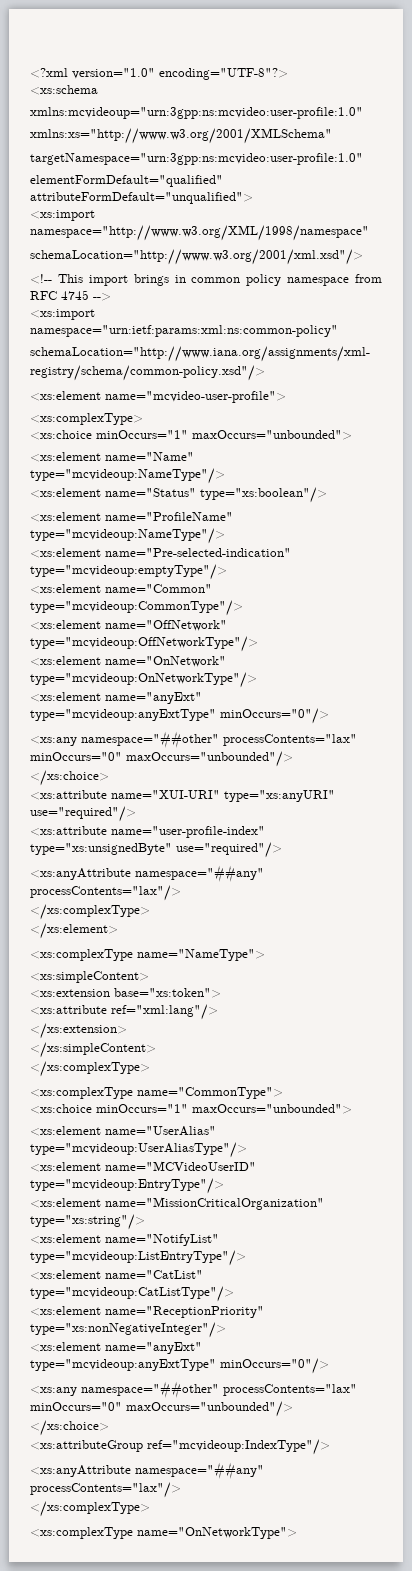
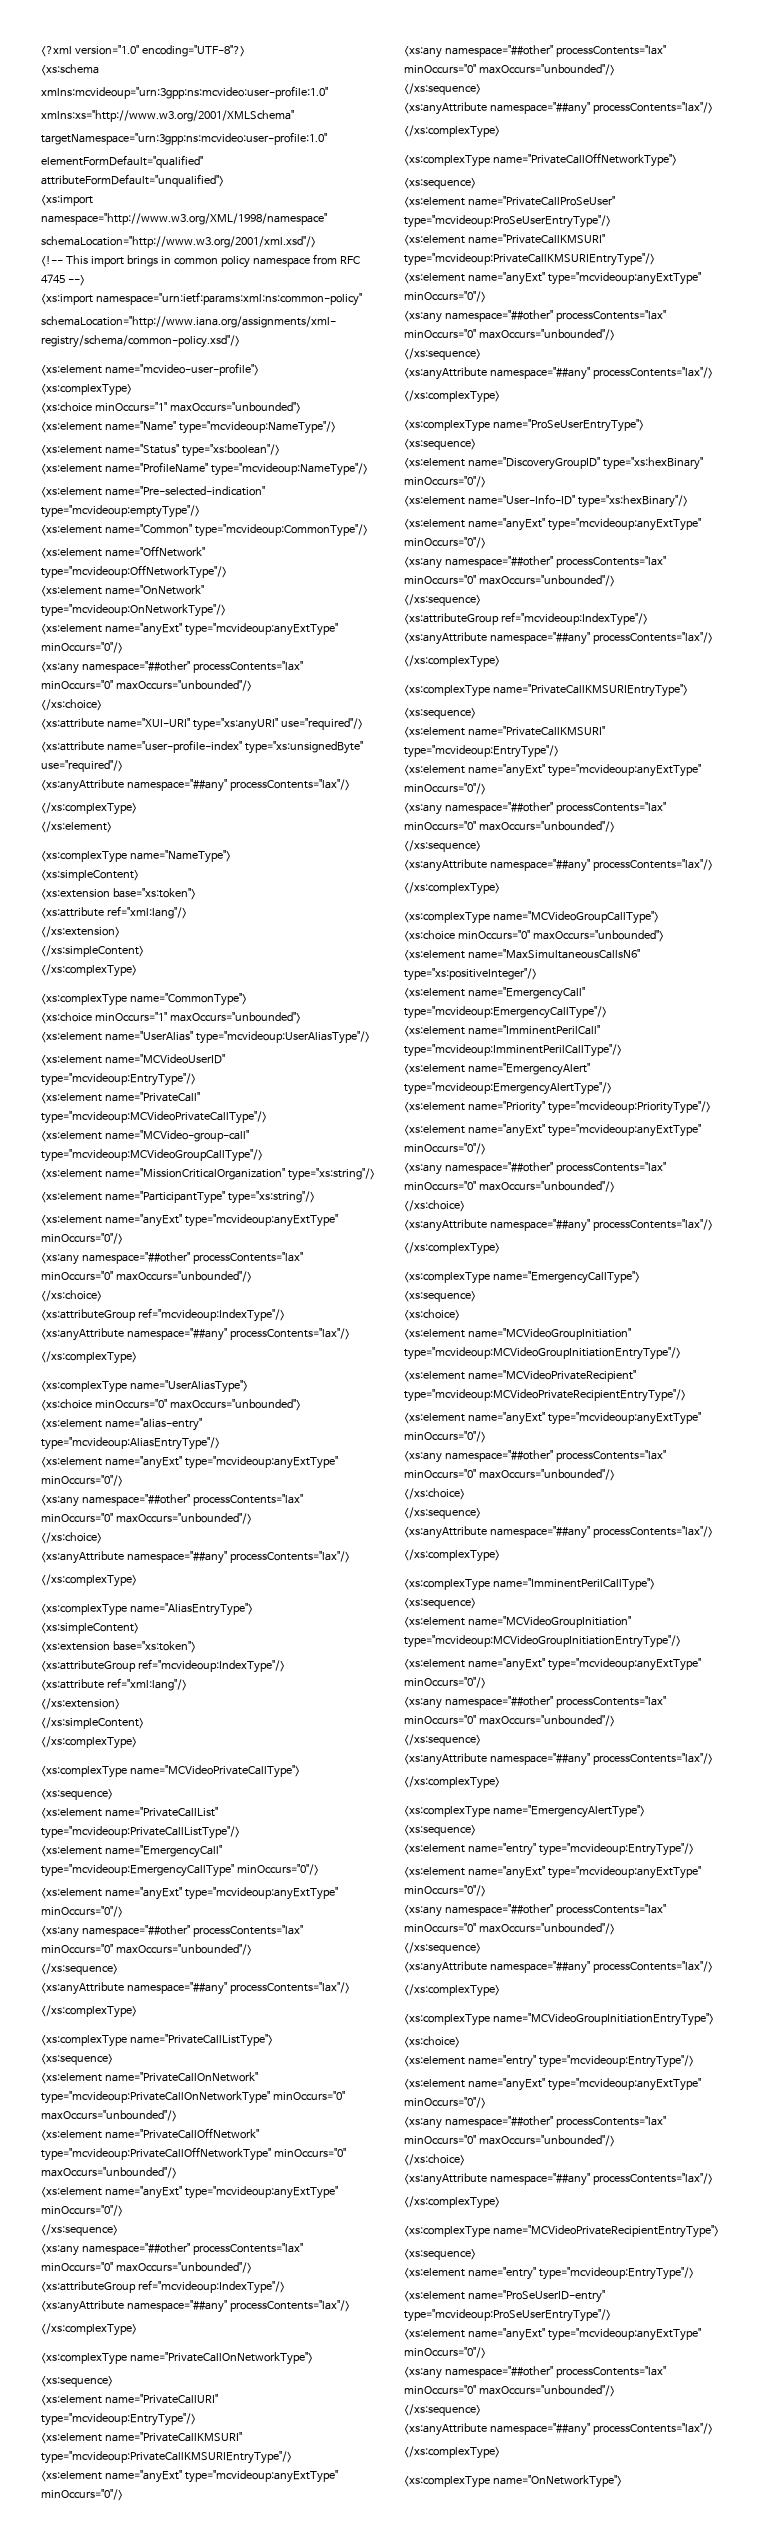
+ <xs:element name="PrivateCall" type="mcvideoup:MCVideoPrivateCallType"/>
+ <xs:element name="MCVideo-group-call" type="mcvideoup:MCVideoGroupCallType"/>
  <xs:element name="MissionCriticalOrganization" type="xs:string"/>
- <xs:element name="NotifyList" type="mcvideoup:ListEntryType"/>
- <xs:element name="CatList" type="mcvideoup:CatListType"/>
- <xs:element name="ReceptionPriority" type="xs:nonNegativeInteger"/>
+ <xs:element name="ParticipantType" type="xs:string"/>
+ <xs:complexType name="UserAliasType">
+ <xs:choice minOccurs="0" maxOccurs="unbounded">
+ <xs:element name="alias-entry" type="mcvideoup:AliasEntryType"/>
+ <xs:element name="anyExt" type="mcvideoup:anyExtType" minOccurs="0"/>
+ <xs:any namespace="##other" processContents="lax" minOccurs="0" maxOccurs="unbounded"/>
+ </xs:choice>
+ <xs:anyAttribute namespace="##any" processContents="lax"/>
+ </xs:complexType>
+ <xs:complexType name="AliasEntryType">
+ <xs:simpleContent>
+ <xs:extension base="xs:token">
+ <xs:attributeGroup ref="mcvideoup:IndexType"/>
+ <xs:attribute ref="xml:lang"/>
+ </xs:extension>
+ </xs:simpleContent>
+ </xs:complexType>
+ <xs:complexType name="MCVideoPrivateCallType">
+ <xs:sequence>
+ <xs:element name="PrivateCallList" type="mcvideoup:PrivateCallListType"/>
+ <xs:element name="EmergencyCall" type="mcvideoup:EmergencyCallType" minOccurs="0"/>
+ <xs:element name="anyExt" type="mcvideoup:anyExtType" minOccurs="0"/>
+ <xs:any namespace="##other" processContents="lax" minOccurs="0" maxOccurs="unbounded"/>
+ </xs:sequence>
+ <xs:anyAttribute namespace="##any" processContents="lax"/>
+ </xs:complexType>
+ <xs:complexType name="PrivateCallListType">
+ <xs:sequence>
+ <xs:element name="PrivateCallOnNetwork" type="mcvideoup:PrivateCallOnNetworkType" minOccurs="0" maxOccurs="unbounded"/>
+ <xs:element name="PrivateCallOffNetwork" type="mcvideoup:PrivateCallOffNetworkType" minOccurs="0" maxOccurs="unbounded"/>
+ <xs:element name="anyExt" type="mcvideoup:anyExtType" minOccurs="0"/>
+ </xs:sequence>
+ <xs:any namespace="##other" processContents="lax" minOccurs="0" maxOccurs="unbounded"/>
+ <xs:attributeGroup ref="mcvideoup:IndexType"/>
+ <xs:anyAttribute namespace="##any" processContents="lax"/>
+ </xs:complexType>
+ <xs:complexType name="PrivateCallOnNetworkType">
+ <xs:sequence>
+ <xs:element name="PrivateCallURI" type="mcvideoup:EntryType"/>
+ <xs:element name="PrivateCallKMSURI" type="mcvideoup:PrivateCallKMSURIEntryType"/>
+ <xs:element name="anyExt" type="mcvideoup:anyExtType" minOccurs="0"/>
+ <xs:any namespace="##other" processContents="lax" minOccurs="0" maxOccurs="unbounded"/>
+ </xs:sequence>
+ <xs:anyAttribute namespace="##any" processContents="lax"/>
+ </xs:complexType>
+ <xs:complexType name="PrivateCallOffNetworkType">
+ <xs:sequence>
+ <xs:element name="PrivateCallProSeUser" type="mcvideoup:ProSeUserEntryType"/>
+ <xs:element name="PrivateCallKMSURI" type="mcvideoup:PrivateCallKMSURIEntryType"/>
+ <xs:element name="anyExt" type="mcvideoup:anyExtType" minOccurs="0"/>
+ <xs:any namespace="##other" processContents="lax" minOccurs="0" maxOccurs="unbounded"/>
+ </xs:sequence>
+ <xs:anyAttribute namespace="##any" processContents="lax"/>
+ </xs:complexType>
+ <xs:complexType name="ProSeUserEntryType">
+ <xs:sequence>
+ <xs:element name="DiscoveryGroupID" type="xs:hexBinary" minOccurs="0"/>
+ <xs:element name="User-Info-ID" type="xs:hexBinary"/>
+ <xs:element name="anyExt" type="mcvideoup:anyExtType" minOccurs="0"/>
+ <xs:any namespace="##other" processContents="lax" minOccurs="0" maxOccurs="unbounded"/>
+ </xs:sequence>
+ <xs:attributeGroup ref="mcvideoup:IndexType"/>
+ <xs:anyAttribute namespace="##any" processContents="lax"/>
+ </xs:complexType>
+ <xs:complexType name="PrivateCallKMSURIEntryType">
+ <xs:sequence>
+ <xs:element name="PrivateCallKMSURI" type="mcvideoup:EntryType"/>
+ <xs:element name="anyExt" type="mcvideoup:anyExtType" minOccurs="0"/>
+ <xs:any namespace="##other" processContents="lax" minOccurs="0" maxOccurs="unbounded"/>
+ </xs:sequence>
+ <xs:anyAttribute namespace="##any" processContents="lax"/>
+ </xs:complexType>
+ <xs:complexType name="MCVideoGroupCallType">
+ <xs:choice minOccurs="0" maxOccurs="unbounded">
+ <xs:element name="MaxSimultaneousCallsN6" type="xs:positiveInteger"/>
+ <xs:element name="EmergencyCall" type="mcvideoup:EmergencyCallType"/>
+ <xs:element name="ImminentPerilCall" type="mcvideoup:ImminentPerilCallType"/>
+ <xs:element name="EmergencyAlert" type="mcvideoup:EmergencyAlertType"/>
+ <xs:element name="Priority" type="mcvideoup:PriorityType"/>
+ <xs:element name="anyExt" type="mcvideoup:anyExtType" minOccurs="0"/>
+ <xs:any namespace="##other" processContents="lax" minOccurs="0" maxOccurs="unbounded"/>
+ </xs:choice>
+ <xs:anyAttribute namespace="##any" processContents="lax"/>
+ </xs:complexType>
+ <xs:complexType name="EmergencyCallType">
+ <xs:sequence>
+ <xs:choice>
+ <xs:element name="MCVideoGroupInitiation" type="mcvideoup:MCVideoGroupInitiationEntryType"/>
+ <xs:element name="MCVideoPrivateRecipient" type="mcvideoup:MCVideoPrivateRecipientEntryType"/>
+ <xs:element name="anyExt" type="mcvideoup:anyExtType" minOccurs="0"/>
+ <xs:any namespace="##other" processContents="lax" minOccurs="0" maxOccurs="unbounded"/>
+ </xs:choice>
+ </xs:sequence>
+ <xs:anyAttribute namespace="##any" processContents="lax"/>
+ </xs:complexType>
+ <xs:complexType name="ImminentPerilCallType">
+ <xs:sequence>
+ <xs:element name="MCVideoGroupInitiation" type="mcvideoup:MCVideoGroupInitiationEntryType"/>
+ <xs:element name="anyExt" type="mcvideoup:anyExtType" minOccurs="0"/>
+ <xs:any namespace="##other" processContents="lax" minOccurs="0" maxOccurs="unbounded"/>
+ </xs:sequence>
+ <xs:anyAttribute namespace="##any" processContents="lax"/>
+ </xs:complexType>
+ <xs:complexType name="EmergencyAlertType">
+ <xs:sequence>
+ <xs:element name="entry" type="mcvideoup:EntryType"/>
+ <xs:element name="anyExt" type="mcvideoup:anyExtType" minOccurs="0"/>
+ <xs:any namespace="##other" processContents="lax" minOccurs="0" maxOccurs="unbounded"/>
+ </xs:sequence>
+ <xs:anyAttribute namespace="##any" processContents="lax"/>
+ </xs:complexType>
+ <xs:complexType name="MCVideoGroupInitiationEntryType">
+ <xs:choice>
+ <xs:element name="entry" type="mcvideoup:EntryType"/>
+ <xs:element name="anyExt" type="mcvideoup:anyExtType" minOccurs="0"/>
+ <xs:any namespace="##other" processContents="lax" minOccurs="0" maxOccurs="unbounded"/>
+ </xs:choice>
+ <xs:anyAttribute namespace="##any" processContents="lax"/>
+ </xs:complexType>
+ <xs:complexType name="MCVideoPrivateRecipientEntryType">
+ <xs:sequence>
+ <xs:element name="entry" type="mcvideoup:EntryType"/>
+ <xs:element name="ProSeUserID-entry" type="mcvideoup:ProSeUserEntryType"/>
+ <xs:element name="anyExt" type="mcvideoup:anyExtType" minOccurs="0"/>
+ <xs:any namespace="##other" processContents="lax" minOccurs="0" maxOccurs="unbounded"/>
+ </xs:sequence>
+ <xs:anyAttribute namespace="##any" processContents="lax"/>
+ </xs:complexType>

